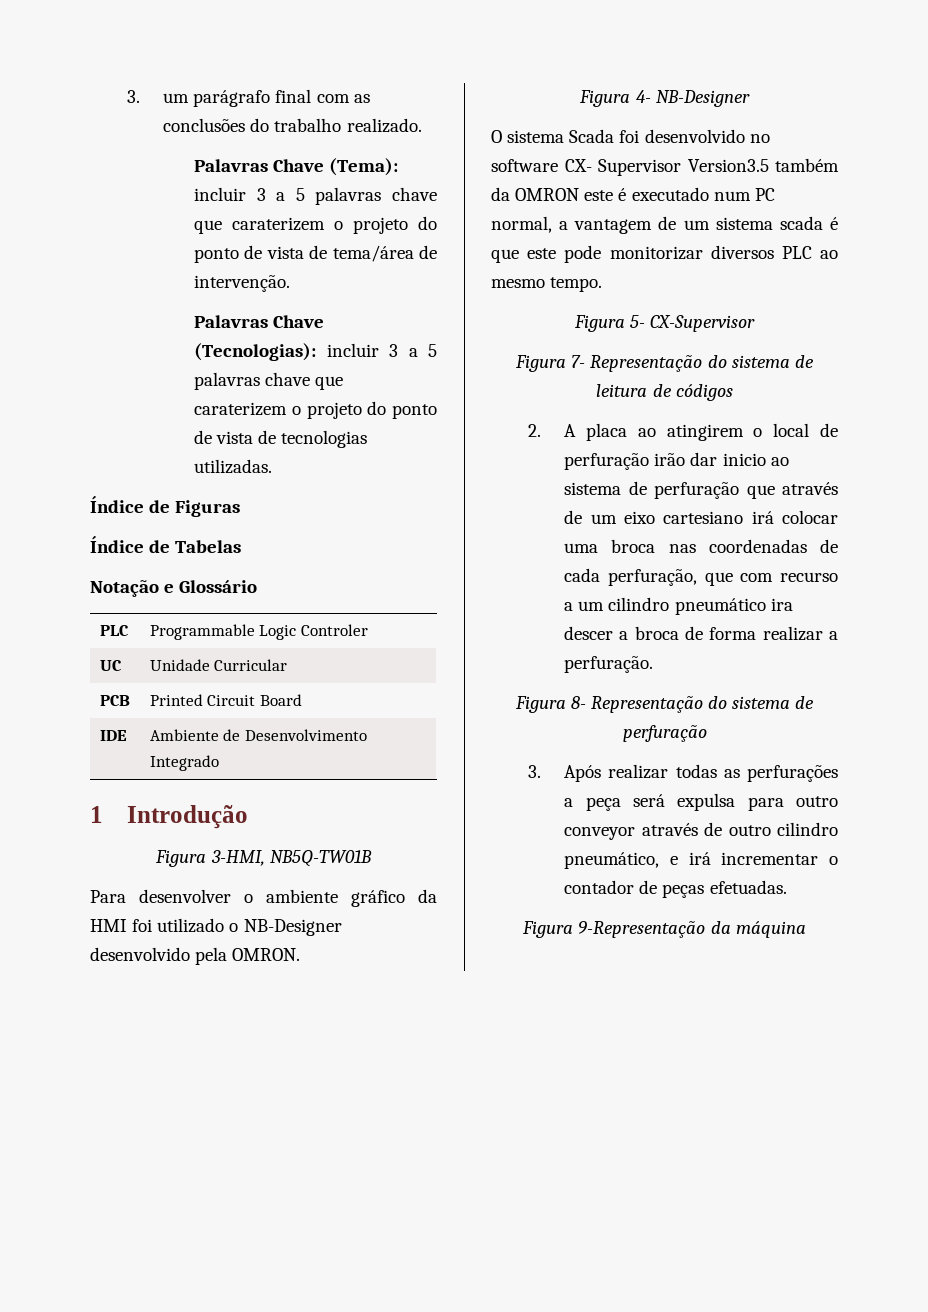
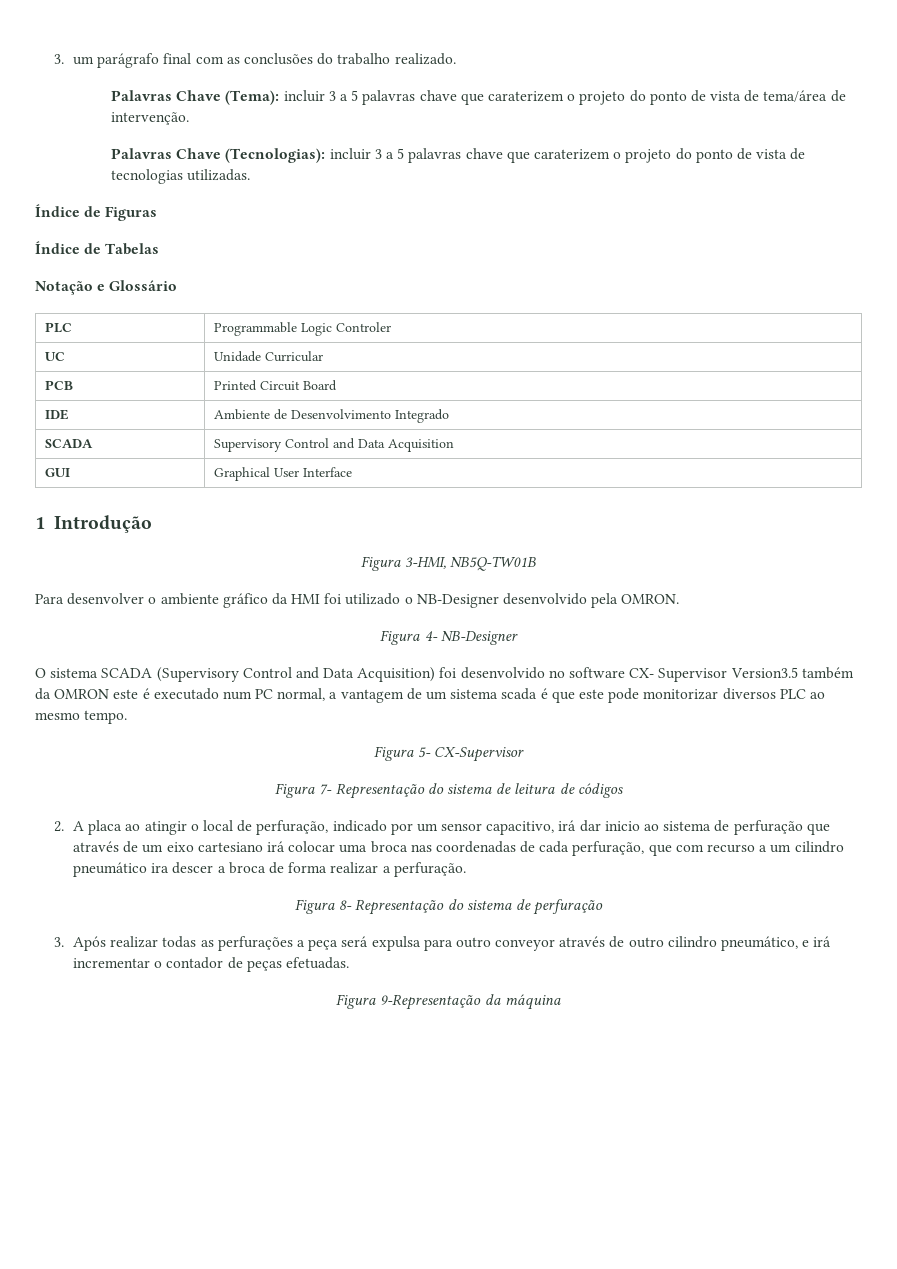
+ SCADA | Supervisory Control and Data Acquisition
+ GUI | Graphical User Interface
- O sistema Scada foi desenvolvido no software CX- Supervisor Version3.5 também da OMRON este é executado num PC normal, a vantagem de um sistema scada é que este pode monitorizar diversos PLC ao mesmo tempo.
+ O sistema SCADA (Supervisory Control and Data Acquisition) foi desenvolvido no software CX- Supervisor Version3.5 também da OMRON este é executado num PC normal, a vantagem de um sistema scada é que este pode monitorizar diversos PLC ao mesmo tempo.
- 2. A placa ao atingirem o local de perfuração irão dar inicio ao sistema de perfuração que através de um eixo cartesiano irá colocar uma broca nas coordenadas de cada perfuração, que com recurso a um cilindro pneumático ira descer a broca de forma realizar a perfuração.
+ 2. A placa ao atingir o local de perfuração, indicado por um sensor capacitivo, irá dar inicio ao sistema de perfuração que através de um eixo cartesiano irá colocar uma broca nas coordenadas de cada perfuração, que com recurso a um cilindro pneumático ira descer a broca de forma realizar a perfuração.

